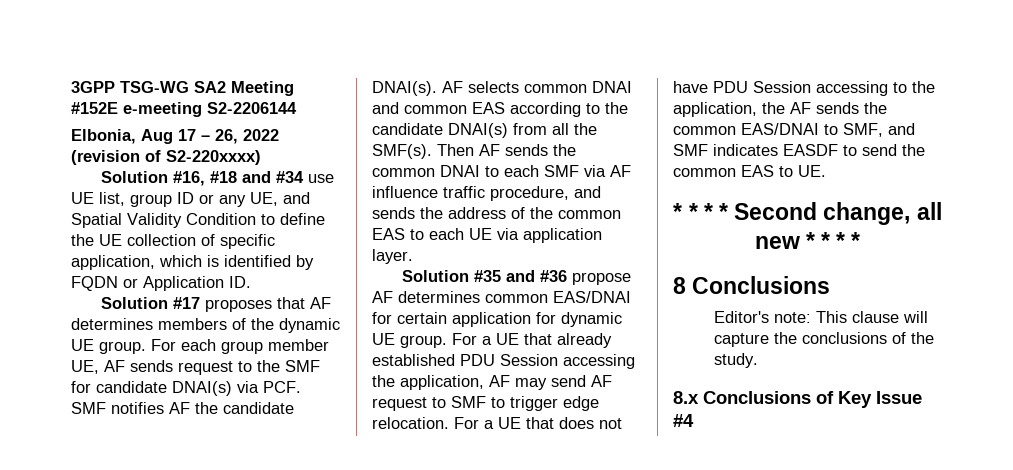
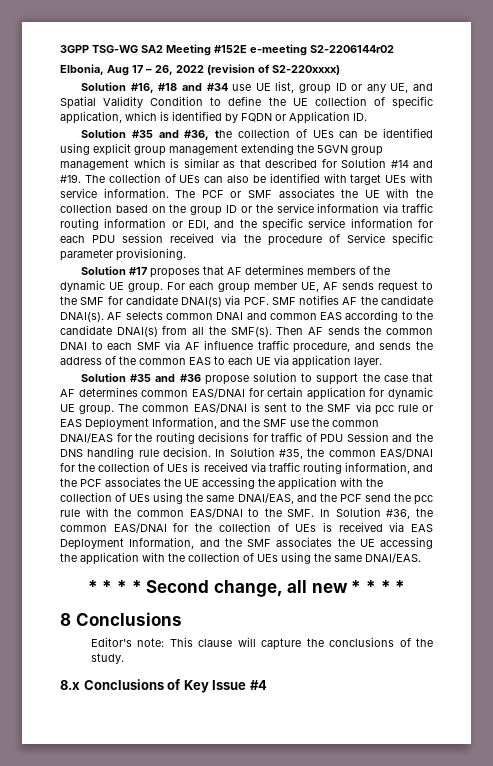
- 3GPP TSG-WG SA2 Meeting #152E e-meeting S2-2206144
+ 3GPP TSG-WG SA2 Meeting #152E e-meeting S2-2206144r02
+ Solution #35 and #36, the collection of UEs can be identified using explicit group management extending the 5GVN group management which is similar as that described for Solution #14 and #19. The collection of UEs can also be identified with target UEs with service information. The PCF or SMF associates the UE with the collection based on the group ID or the service information via traffic routing information or EDI, and the specific service information for each PDU session received via the procedure of Service specific parameter provisioning.
- Solution #35 and #36 propose AF determines common EAS/DNAI for certain application for dynamic UE group.
+ Solution #35 and #36 propose solution to support the case that AF determines common EAS/DNAI for certain application for dynamic UE group.
- For a UE that already established PDU Session accessing the application, AF may send AF request to SMF to trigger edge relocation. For a UE that does not have PDU Session accessing to the application, the AF sends the common EAS/DNAI to SMF, and SMF indicates EASDF to send the common EAS to UE.
+ The common EAS/DNAI is sent to the SMF via pcc rule or EAS Deployment Information, and the SMF use the common DNAI/EAS for the routing decisions for traffic of PDU Session and the DNS handling rule decision. In Solution #35, the common EAS/DNAI for the collection of UEs is received via traffic routing information, and the PCF associates the UE accessing the application with the collection of UEs using the same DNAI/EAS, and the PCF send the pcc rule with the common EAS/DNAI to the SMF. In Solution #36, the common EAS/DNAI for the collection of UEs is received via EAS Deployment Information, and the SMF associates the UE accessing the application with the collection of UEs using the same DNAI/EAS.

